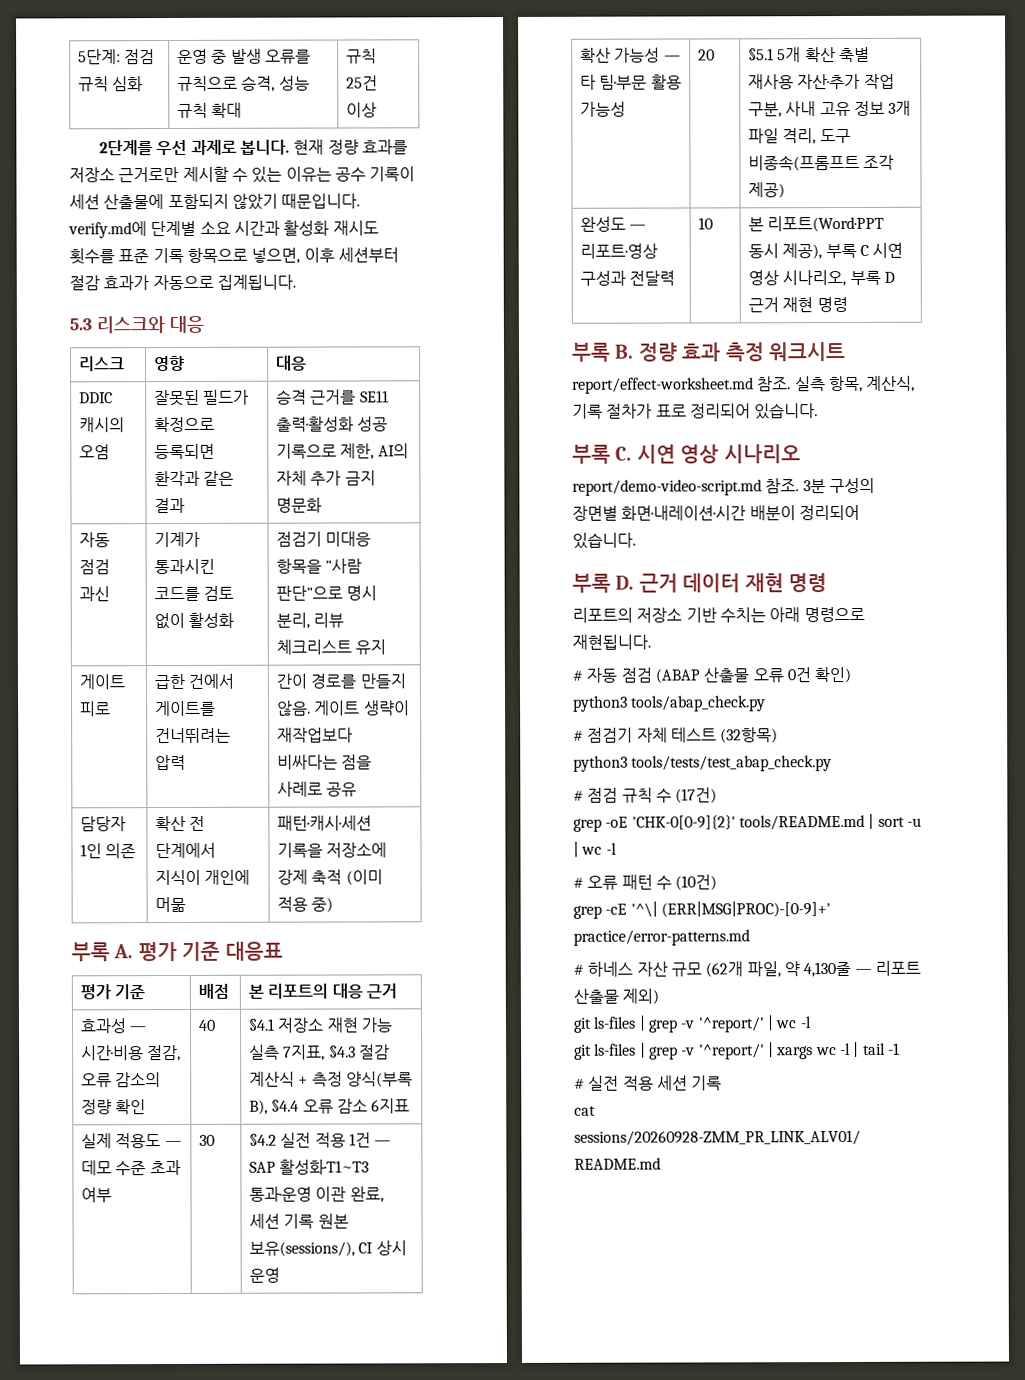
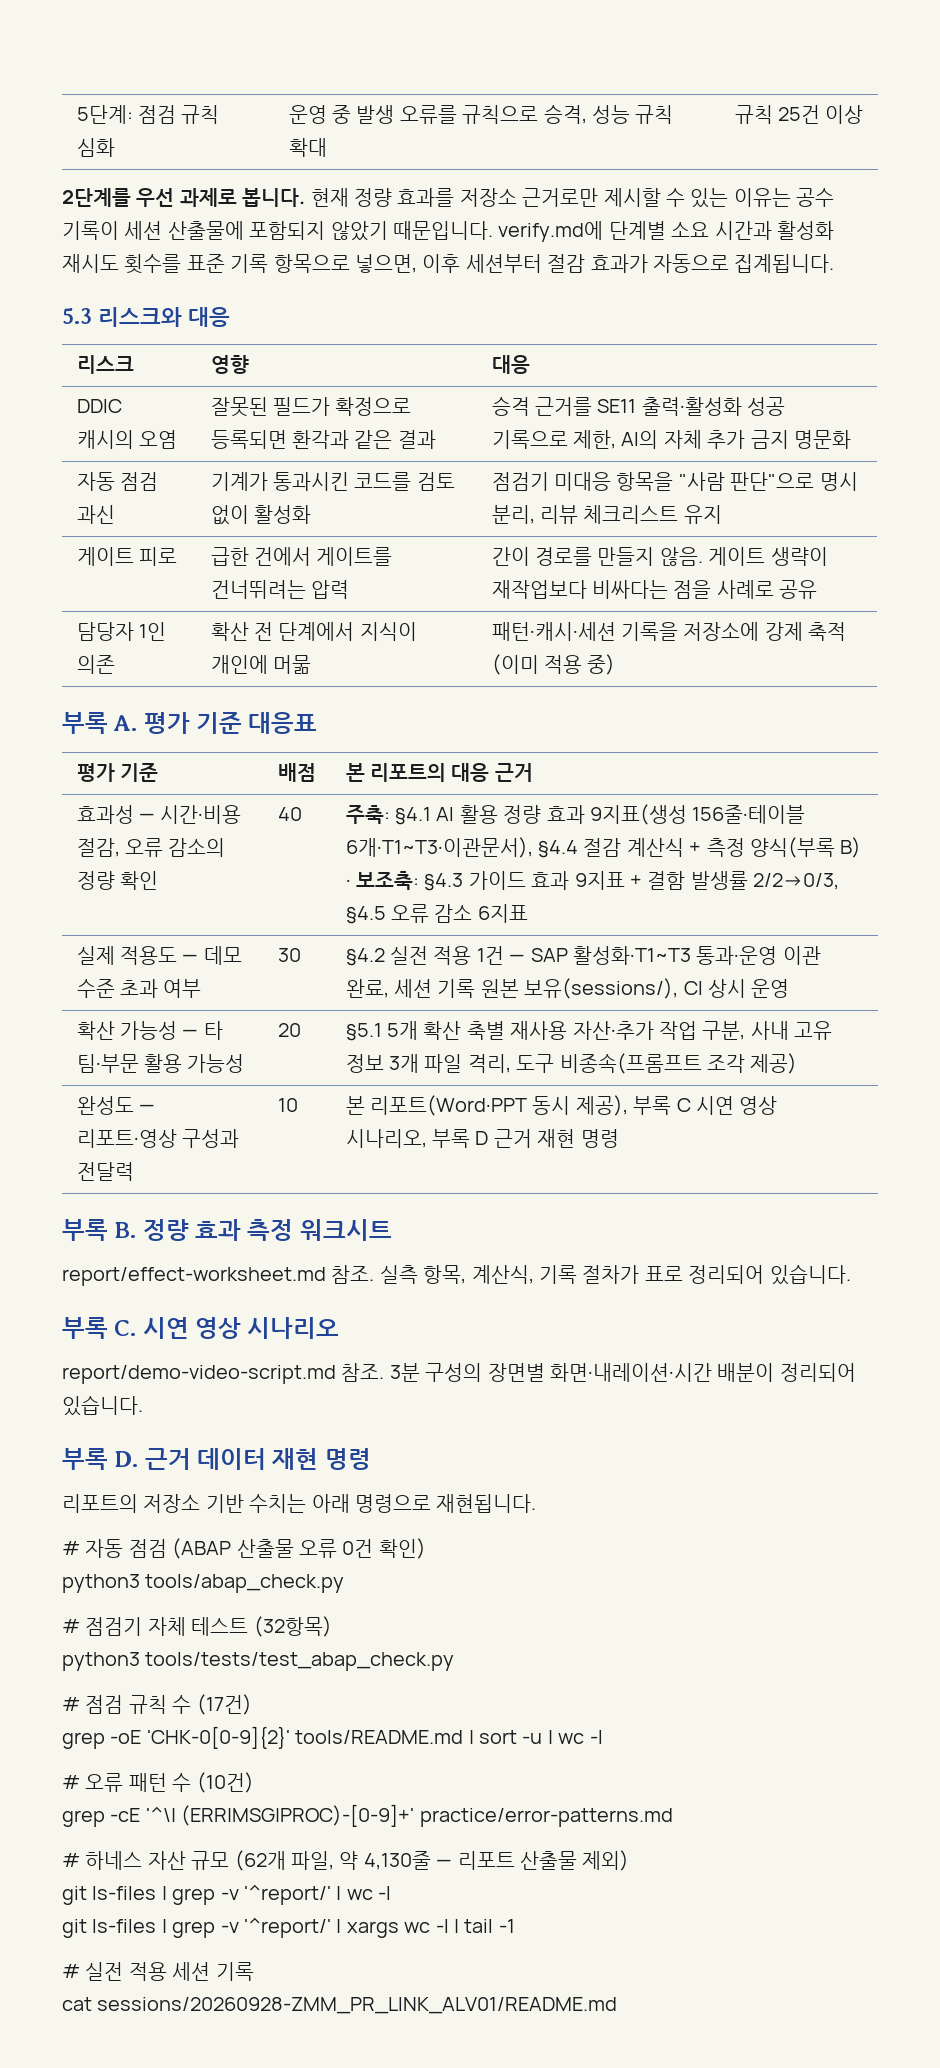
- 효과성 — 시간·비용 절감, 오류 감소의 정량 확인 | 40 | §4.1 저장소 재현 가능 실측 7지표, §4.3 절감 계산식 + 측정 양식(부록 B), §4.4 오류 감소 6지표
+ 효과성 — 시간·비용 절감, 오류 감소의 정량 확인 | 40 | 주축: §4.1 AI 활용 정량 효과 9지표(생성 156줄·테이블 6개·T1~T3·이관문서), §4.4 절감 계산식 + 측정 양식(부록 B) · 보조축: §4.3 가이드 효과 9지표 + 결함 발생률 2/2→0/3, §4.5 오류 감소 6지표

